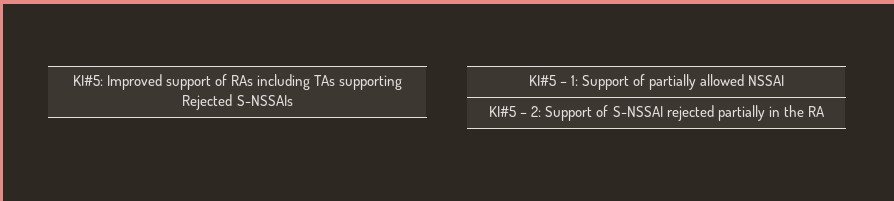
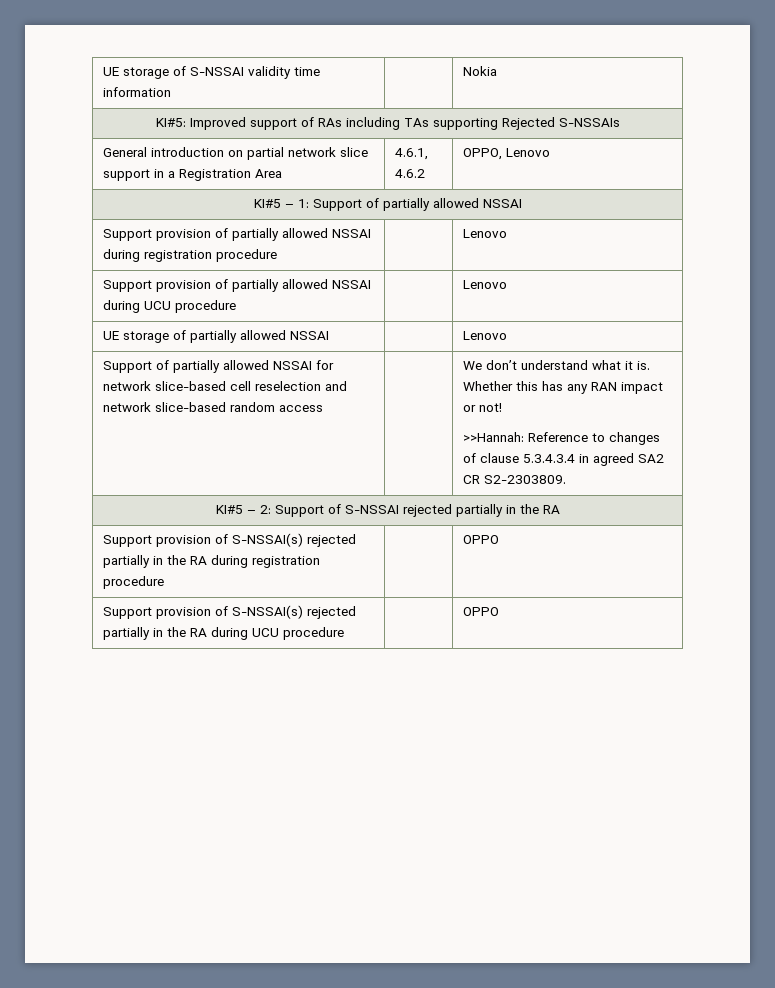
+ UE storage of S-NSSAI validity time information | | Nokia
+ General introduction on partial network slice support in a Registration Area | 4.6.1, 4.6.2 | OPPO, Lenovo
+ Support provision of partially allowed NSSAI during registration procedure | | Lenovo
+ Support provision of partially allowed NSSAI during UCU procedure | | Lenovo
+ UE storage of partially allowed NSSAI | | Lenovo
+ Support of partially allowed NSSAI for network slice-based cell reselection and network slice-based random access | | We don’t understand what it is. Whether this has any RAN impact or not!
+ >>Hannah: Reference to changes of clause 5.3.4.3.4 in agreed SA2 CR S2-2303809.
+ Support provision of S-NSSAI(s) rejected partially in the RA during registration procedure | | OPPO
+ Support provision of S-NSSAI(s) rejected partially in the RA during UCU procedure | | OPPO

